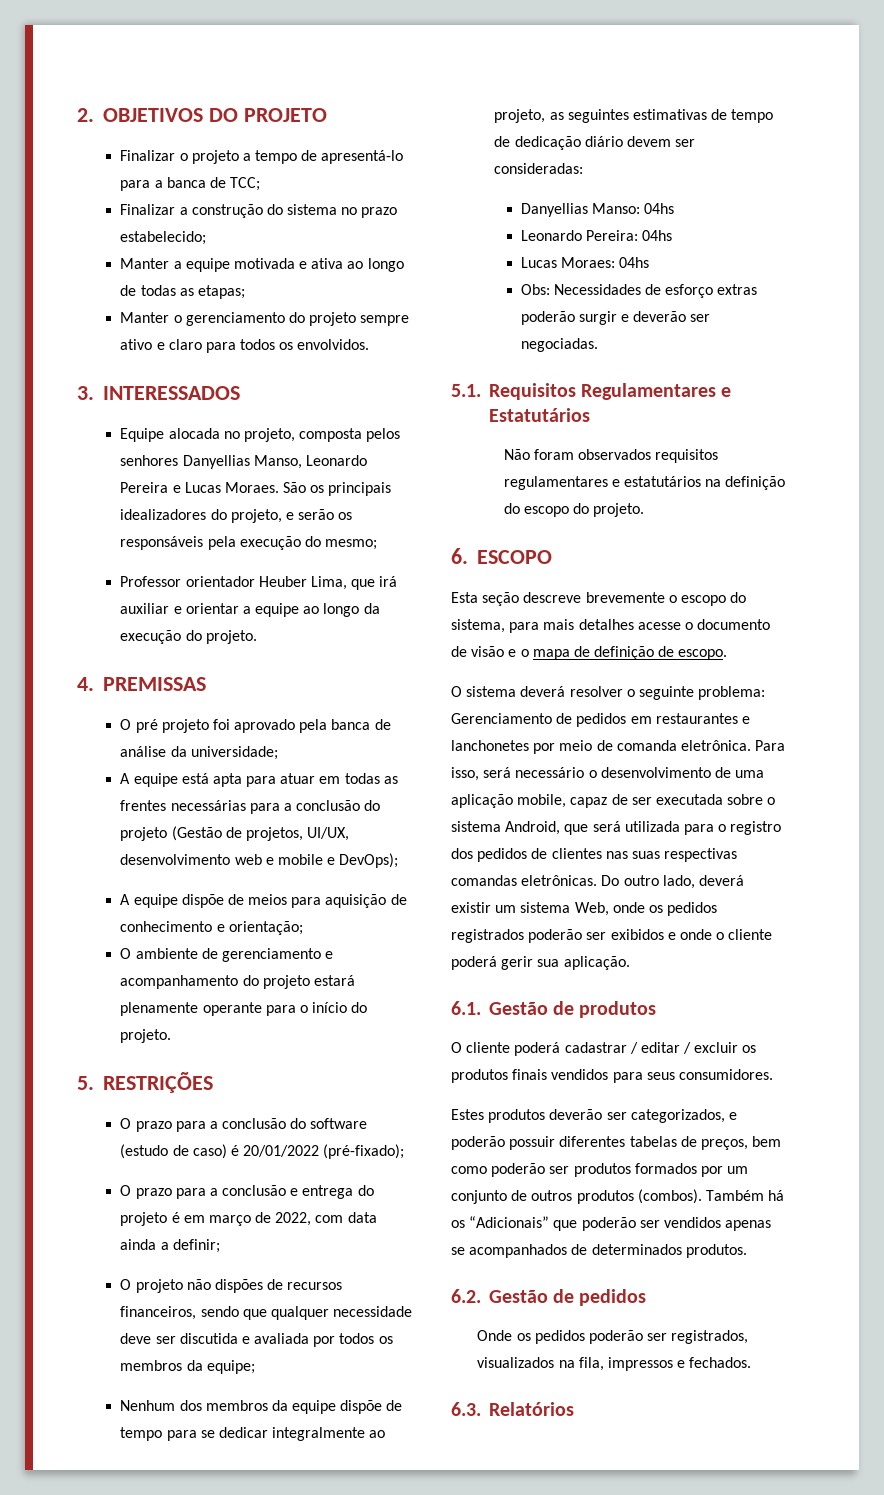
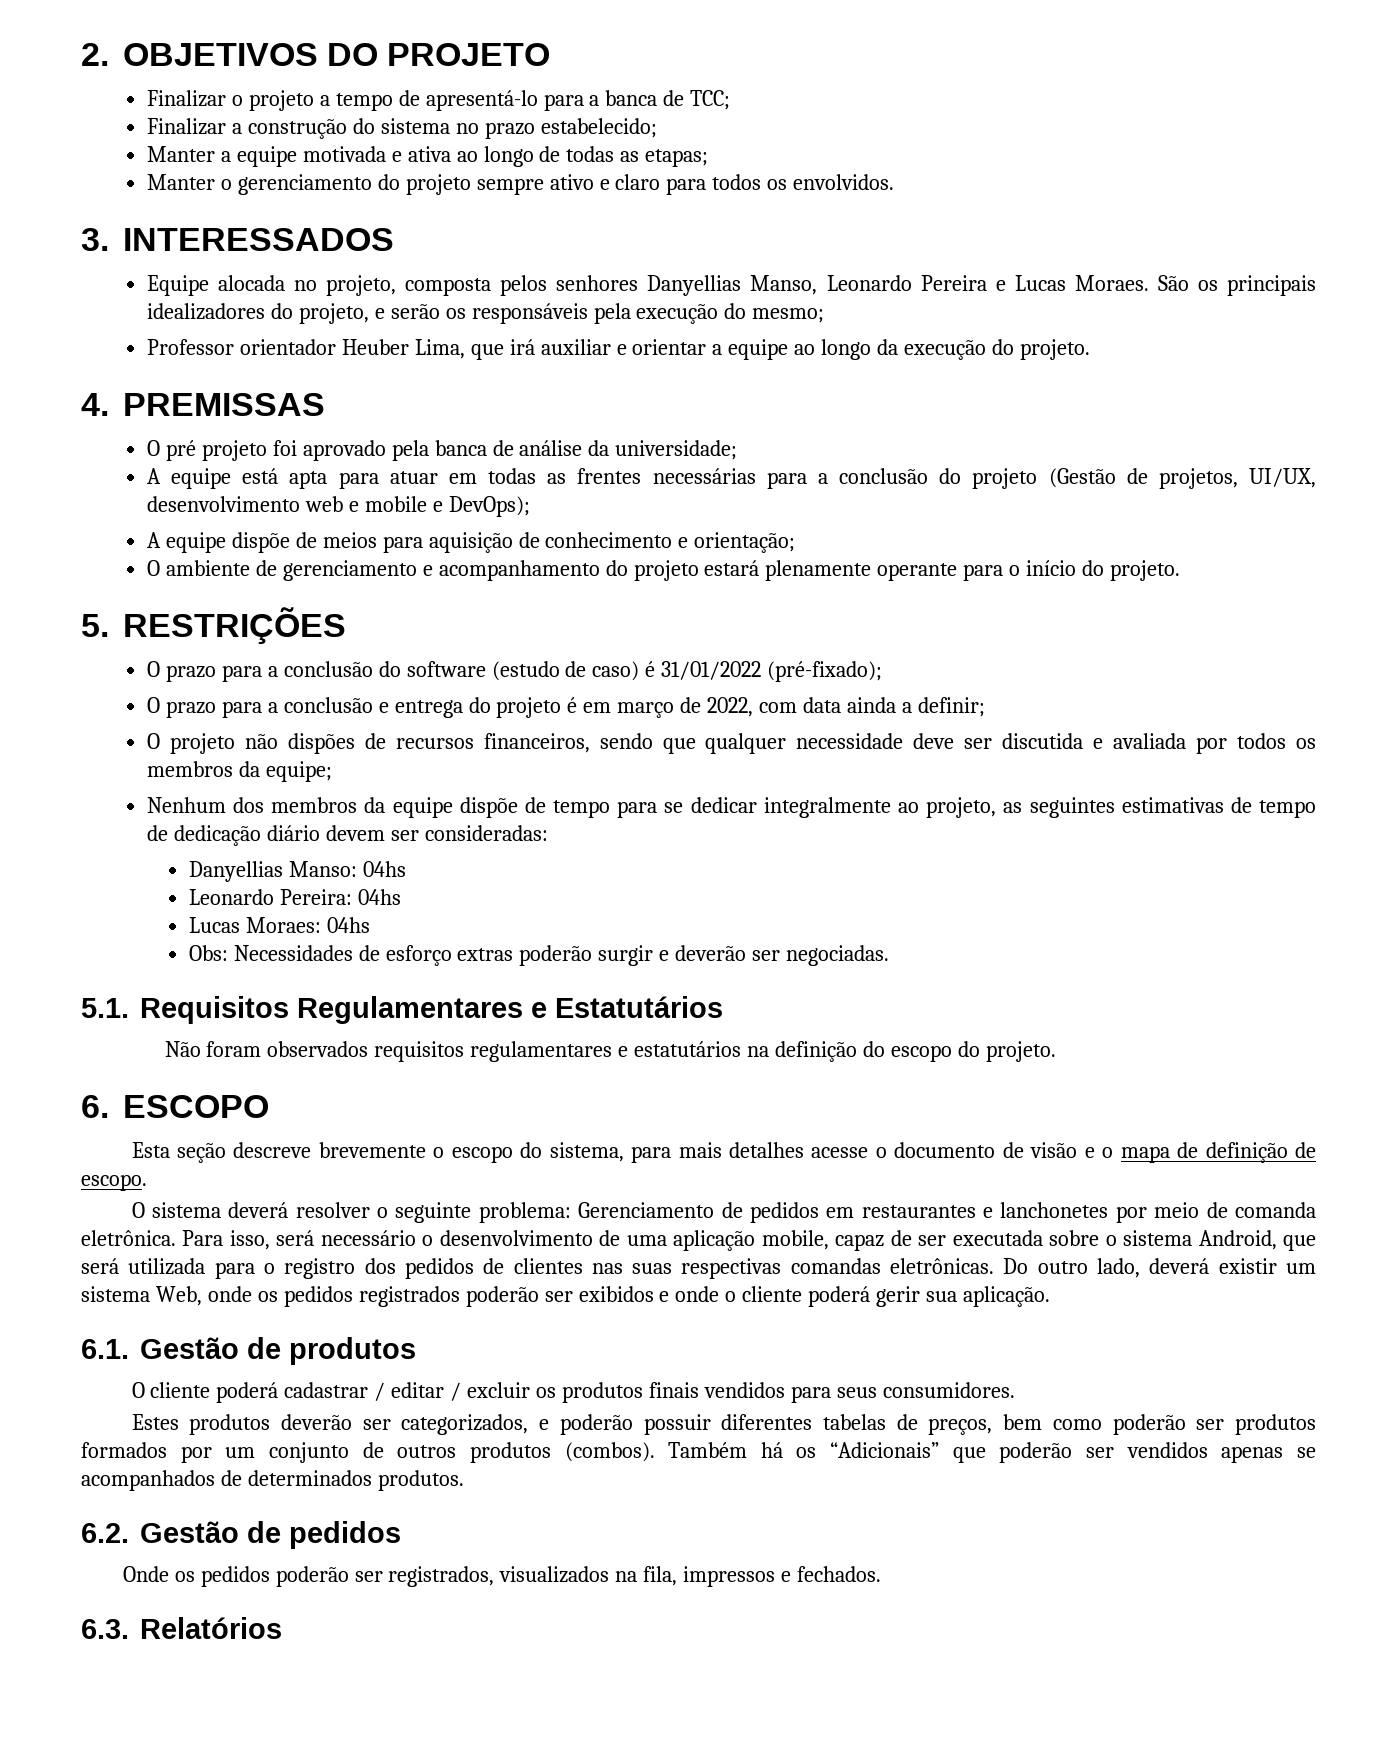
- O prazo para a conclusão do software (estudo de caso) é 20/01/2022 (pré-fixado);
+ O prazo para a conclusão do software (estudo de caso) é 31/01/2022 (pré-fixado);

